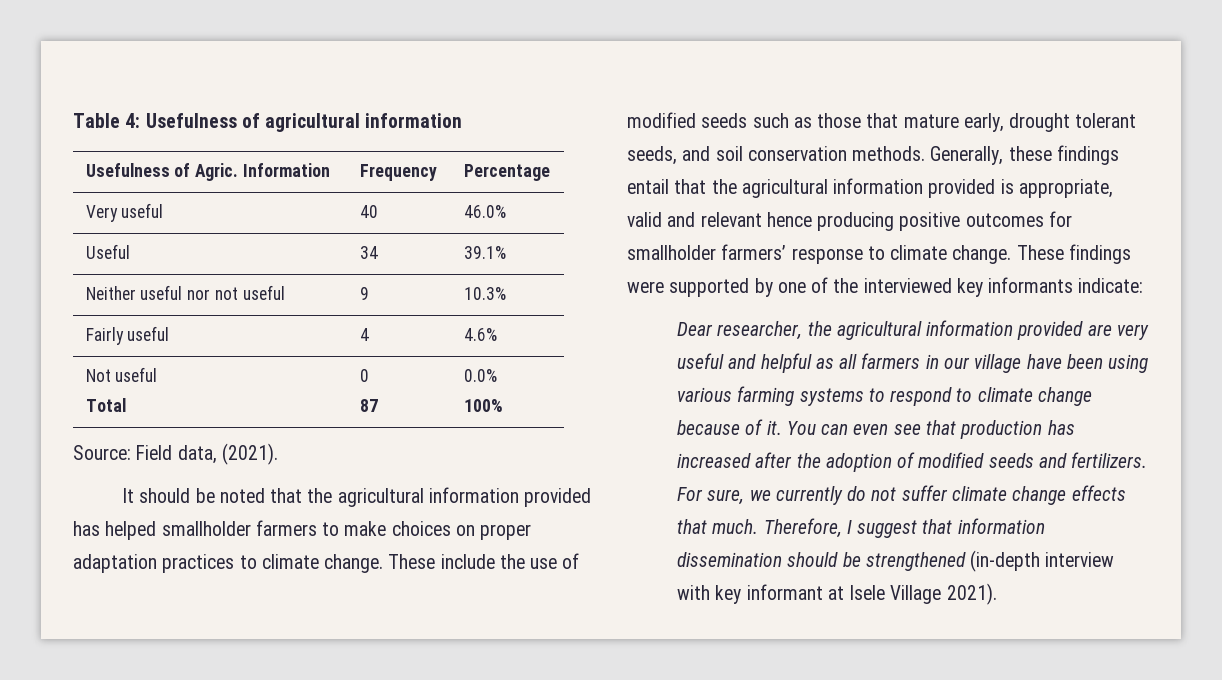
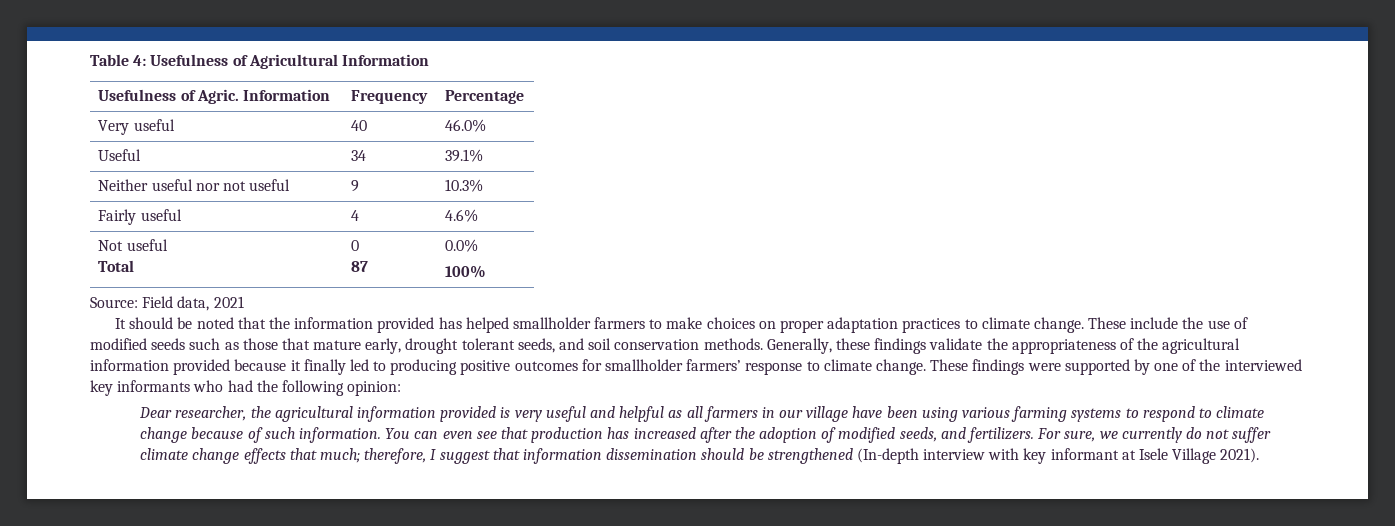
- Table 4: Usefulness of agricultural information
+ Table 4: Usefulness of Agricultural Information
- Source: Field data, (2021).
+ Source: Field data, 2021
- It should be noted that the agricultural information provided has helped smallholder farmers to make choices on proper adaptation practices to climate change.
+ It should be noted that the information provided has helped smallholder farmers to make choices on proper adaptation practices to climate change.
- Generally, these findings entail that the agricultural information provided is appropriate, valid and relevant hence producing positive outcomes for smallholder farmers’ response to climate change.
+ Generally, these findings validate the appropriateness of the agricultural information provided because it finally led to producing positive outcomes for smallholder farmers’ response to climate change.
- These findings were supported by one of the interviewed key informants indicate:
+ These findings were supported by one of the interviewed key informants who had the following opinion:
- Dear researcher, the agricultural information provided are very useful and helpful as all farmers in our village have been using various farming systems to respond to climate change because of it.
+ Dear researcher, the agricultural information provided is very useful and helpful as all farmers in our village have been using various farming systems to respond to climate change because of such information.
- You can even see that production has increased after the adoption of modified seeds and fertilizers.
+ You can even see that production has increased after the adoption of modified seeds, and fertilizers.
- For sure, we currently do not suffer climate change effects that much. Therefore, I suggest that information dissemination should be strengthened (in-depth interview with key informant at Isele Village 2021).
+ For sure, we currently do not suffer climate change effects that much; therefore, I suggest that information dissemination should be strengthened (In-depth interview with key informant at Isele Village 2021).

